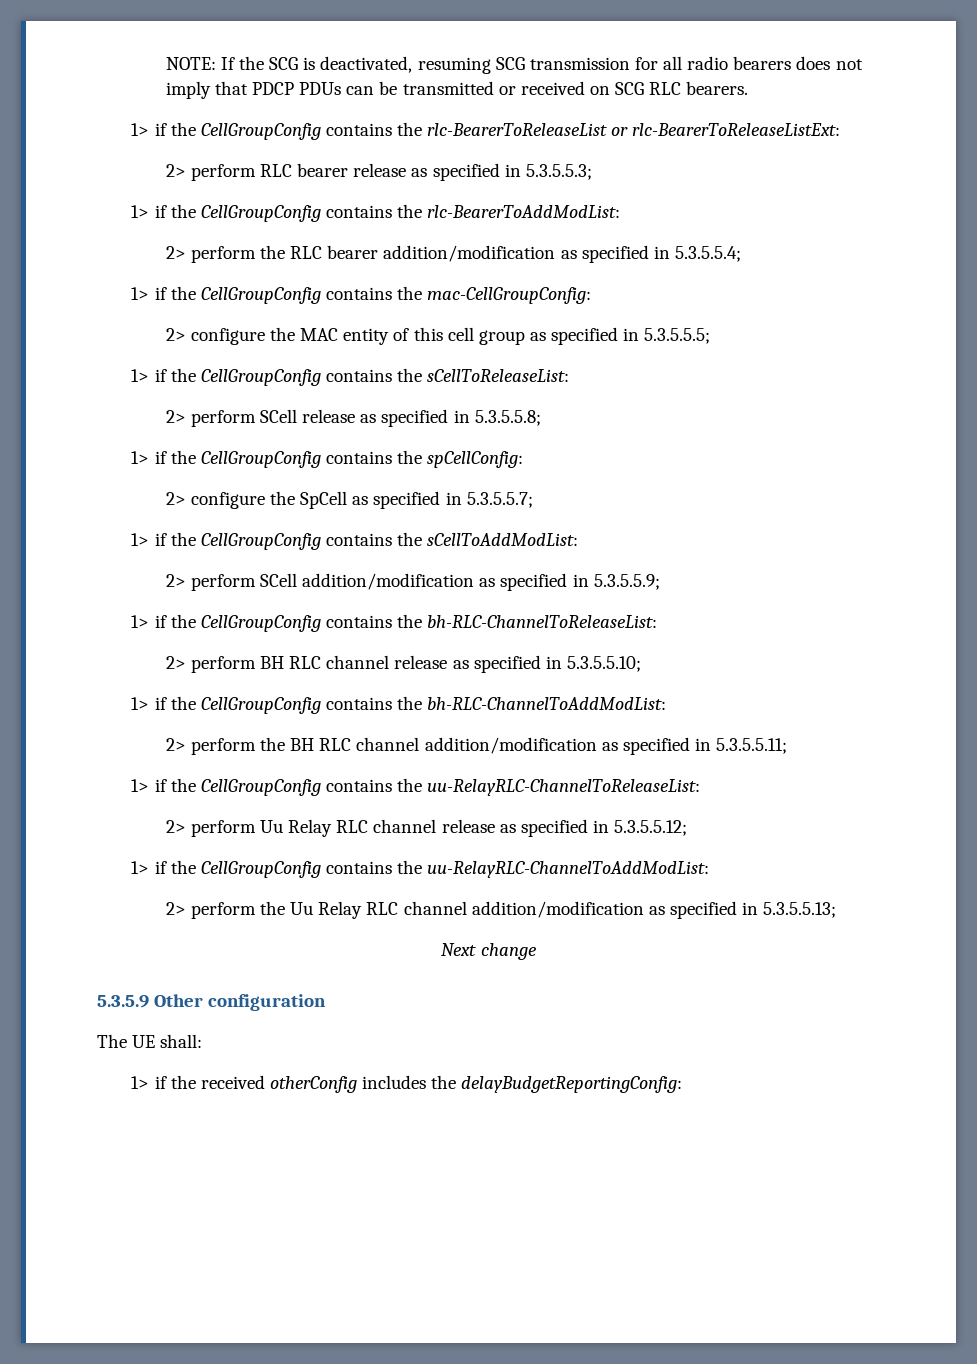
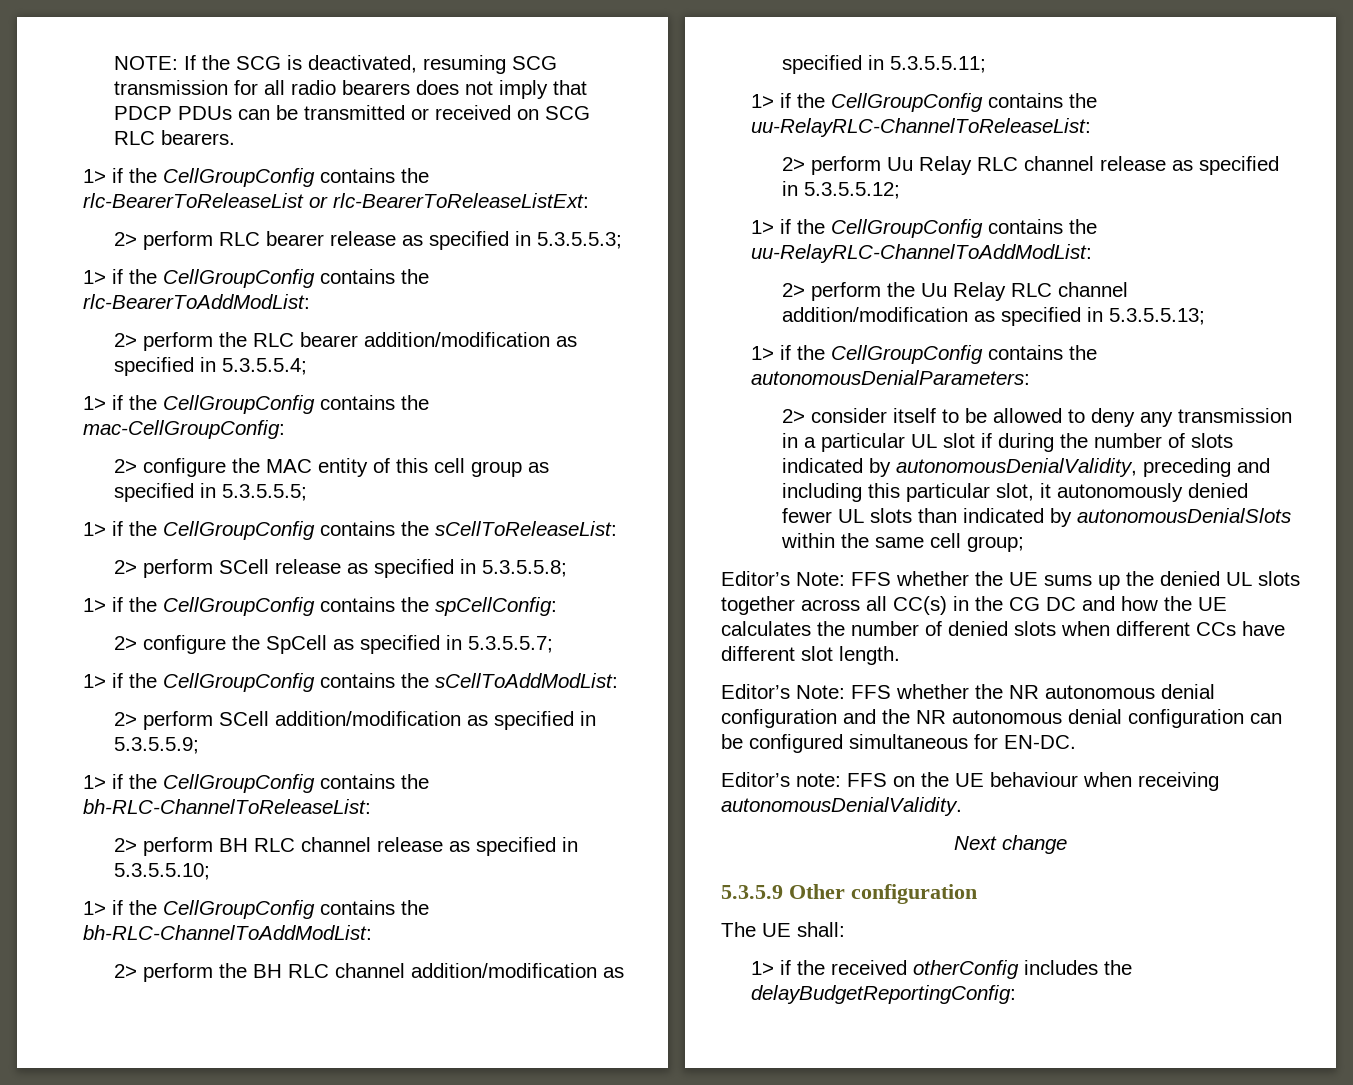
+ 1> if the CellGroupConfig contains the autonomousDenialParameters:
+ 2> consider itself to be allowed to deny any transmission in a particular UL slot if during the number of slots indicated by autonomousDenialValidity, preceding and including this particular slot, it autonomously denied fewer UL slots than indicated by autonomousDenialSlots within the same cell group;
+ Editor’s Note: FFS whether the UE sums up the denied UL slots together across all CC(s) in the CG DC and how the UE calculates the number of denied slots when different CCs have different slot length.
+ Editor’s Note: FFS whether the NR autonomous denial configuration and the NR autonomous denial configuration can be configured simultaneous for EN-DC.
+ Editor’s note: FFS on the UE behaviour when receiving autonomousDenialValidity.

